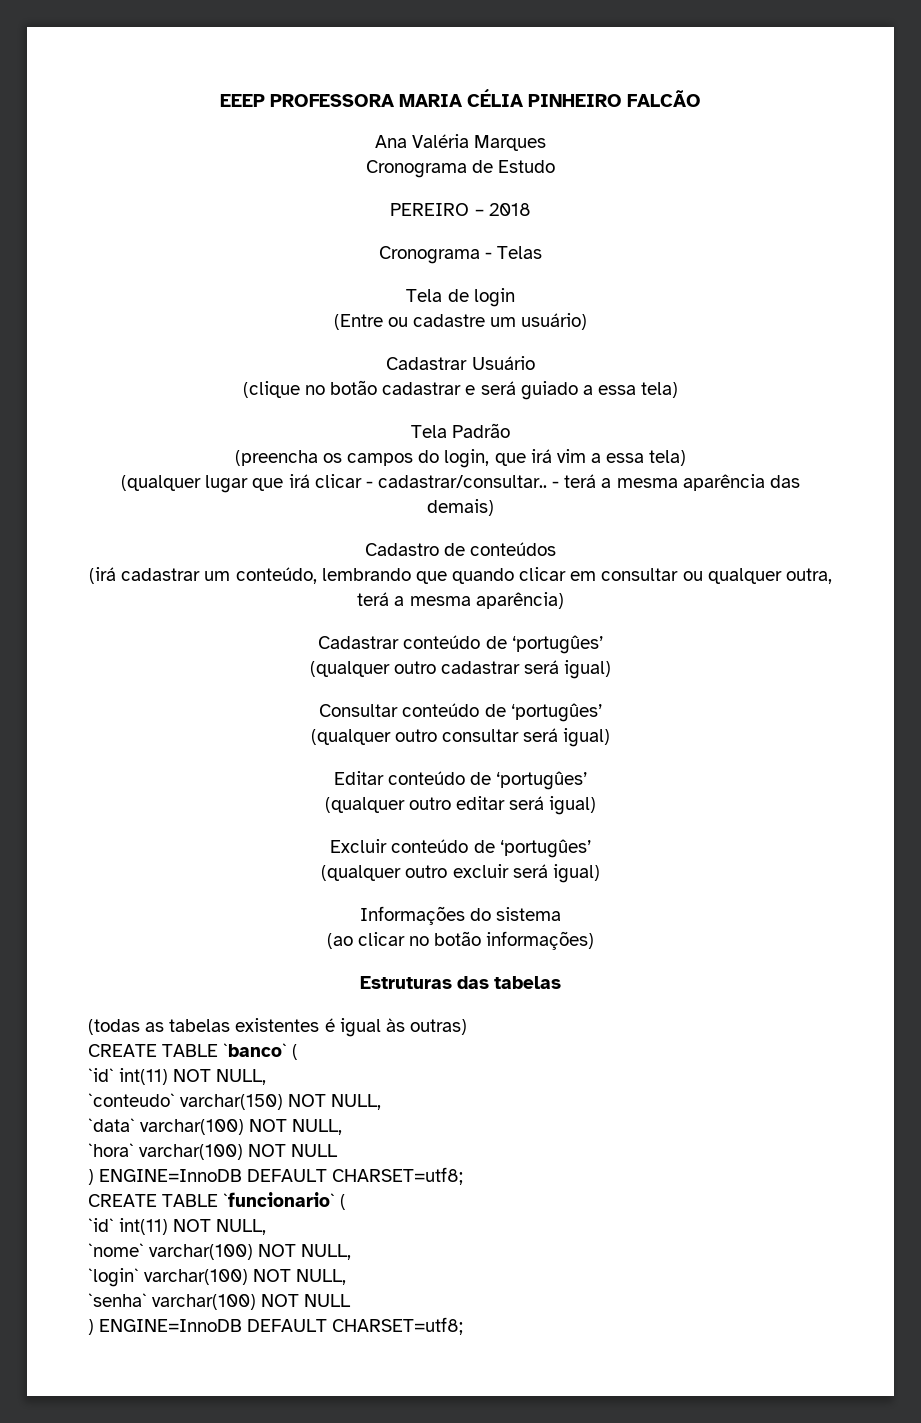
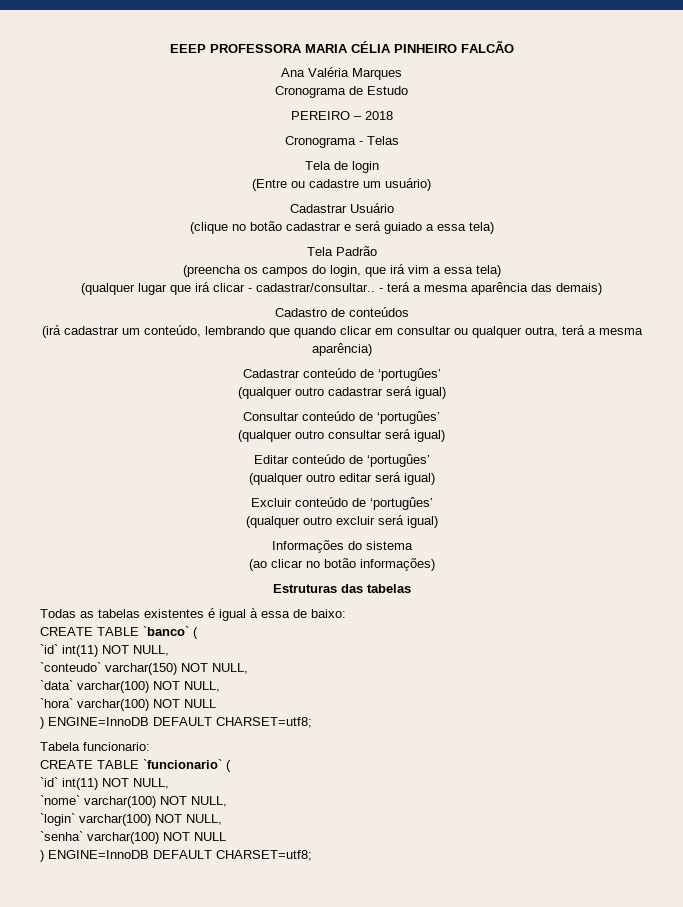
- (todas as tabelas existentes é igual às outras)
+ Todas as tabelas existentes é igual à essa de baixo:
+ Tabela funcionario:

